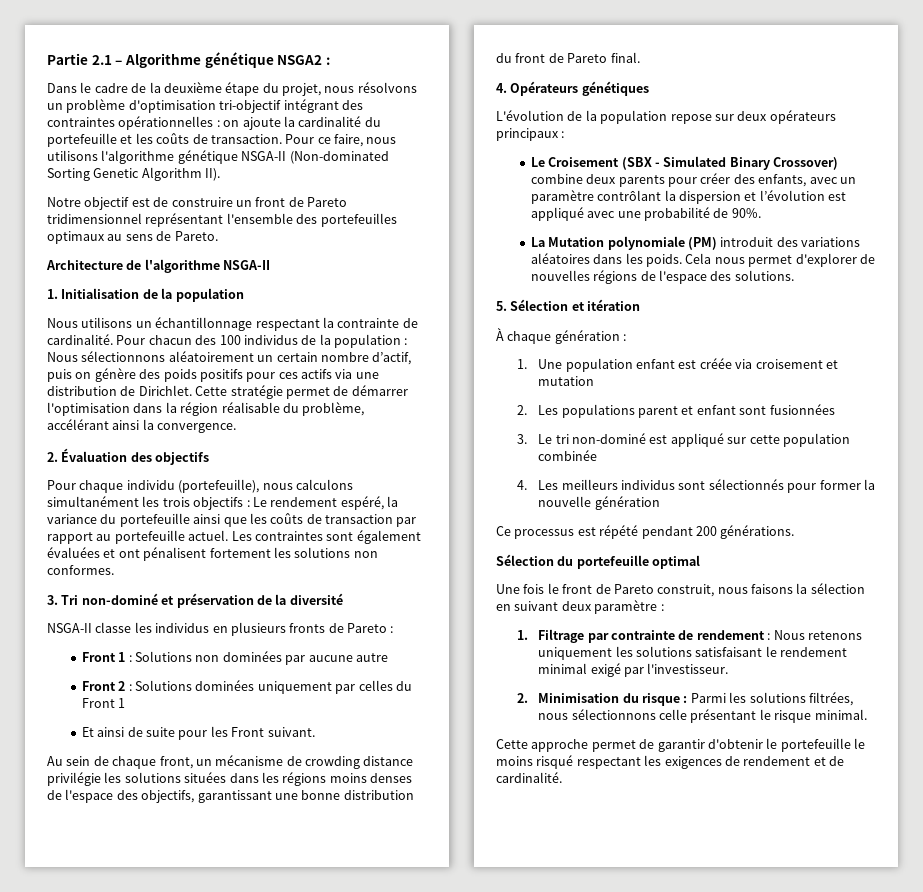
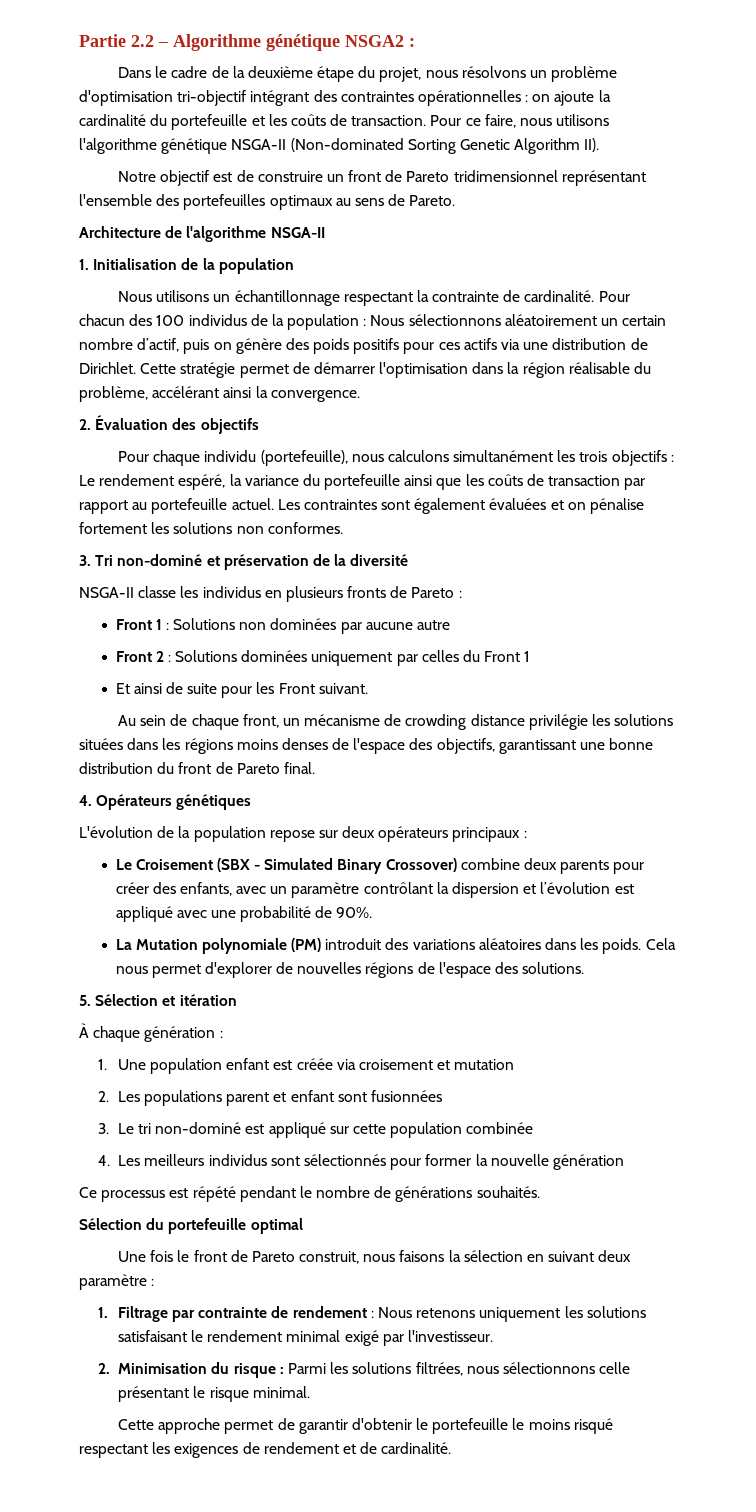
- Partie 2.1 – Algorithme génétique NSGA2 :
+ Partie 2.2 – Algorithme génétique NSGA2 :
- Les contraintes sont également évaluées et ont pénalisent fortement les solutions non conformes.
+ Les contraintes sont également évaluées et on pénalise fortement les solutions non conformes.
- Ce processus est répété pendant 200 générations.
+ Ce processus est répété pendant le nombre de générations souhaités.

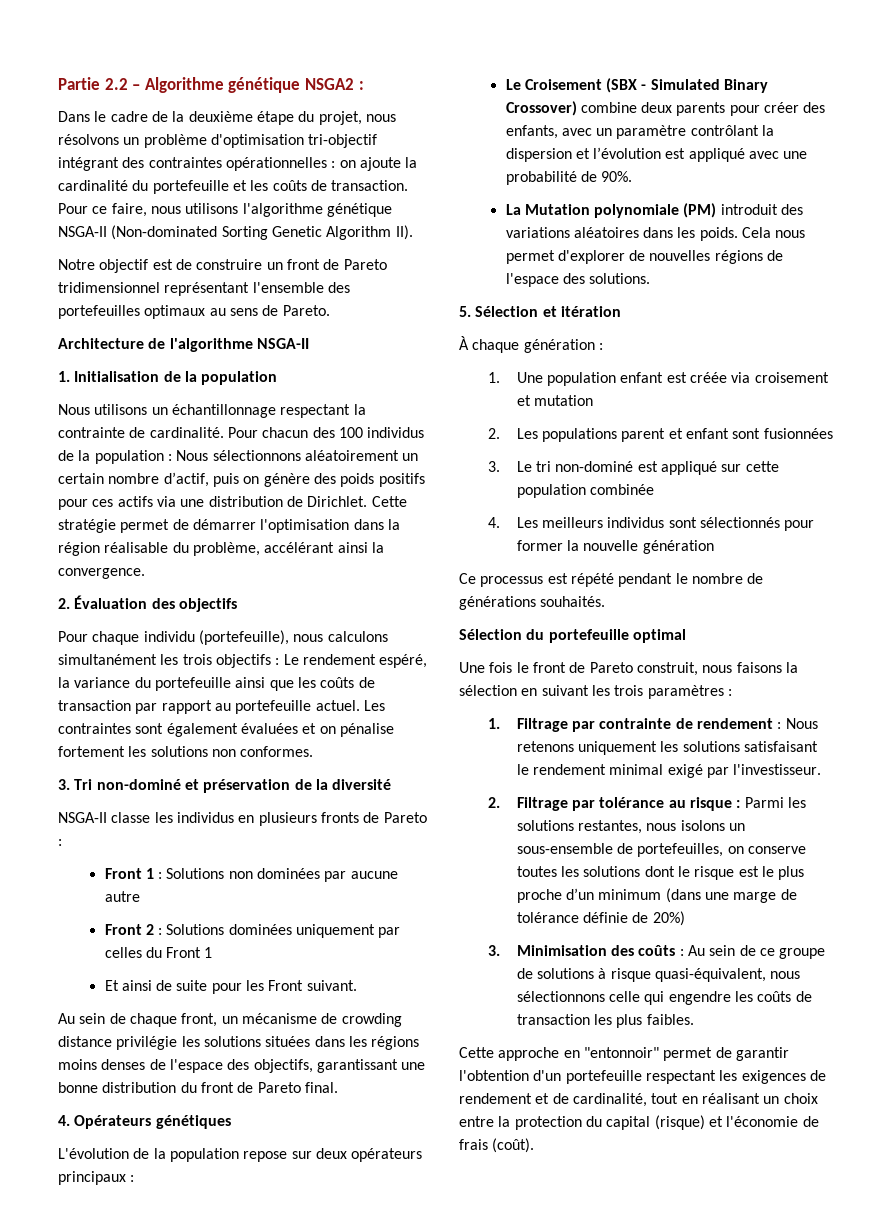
- Une fois le front de Pareto construit, nous faisons la sélection en suivant deux paramètre :
+ Une fois le front de Pareto construit, nous faisons la sélection en suivant les trois paramètres :
- 2. Minimisation du risque : Parmi les solutions filtrées, nous sélectionnons celle présentant le risque minimal.
+ 2. Filtrage par tolérance au risque : Parmi les solutions restantes, nous isolons un sous-ensemble de portefeuilles, on conserve toutes les solutions dont le risque est le plus proche d’un minimum (dans une marge de tolérance définie de 20%)
+ 3. Minimisation des coûts : Au sein de ce groupe de solutions à risque quasi-équivalent, nous sélectionnons celle qui engendre les coûts de transaction les plus faibles.
- Cette approche permet de garantir d'obtenir le portefeuille le moins risqué respectant les exigences de rendement et de cardinalité.
+ Cette approche en "entonnoir" permet de garantir l'obtention d'un portefeuille respectant les exigences de rendement et de cardinalité, tout en réalisant un choix entre la protection du capital (risque) et l'économie de frais (coût).

